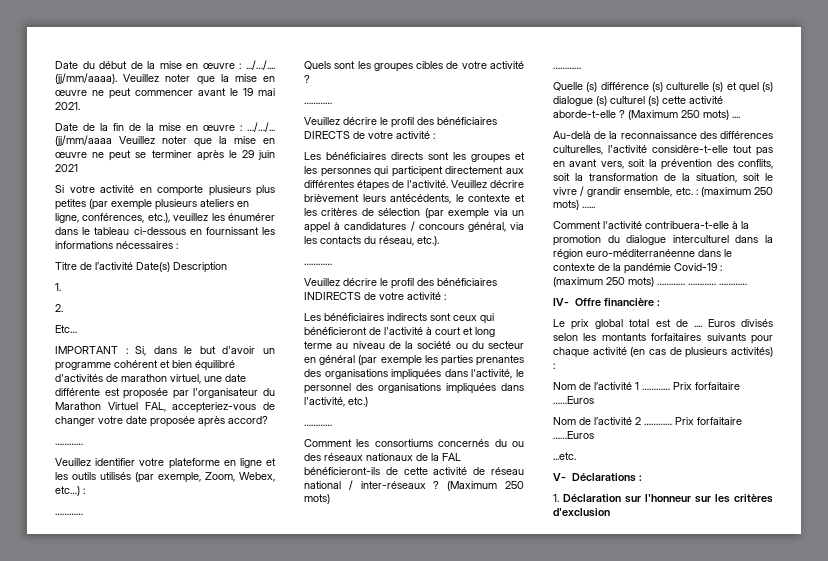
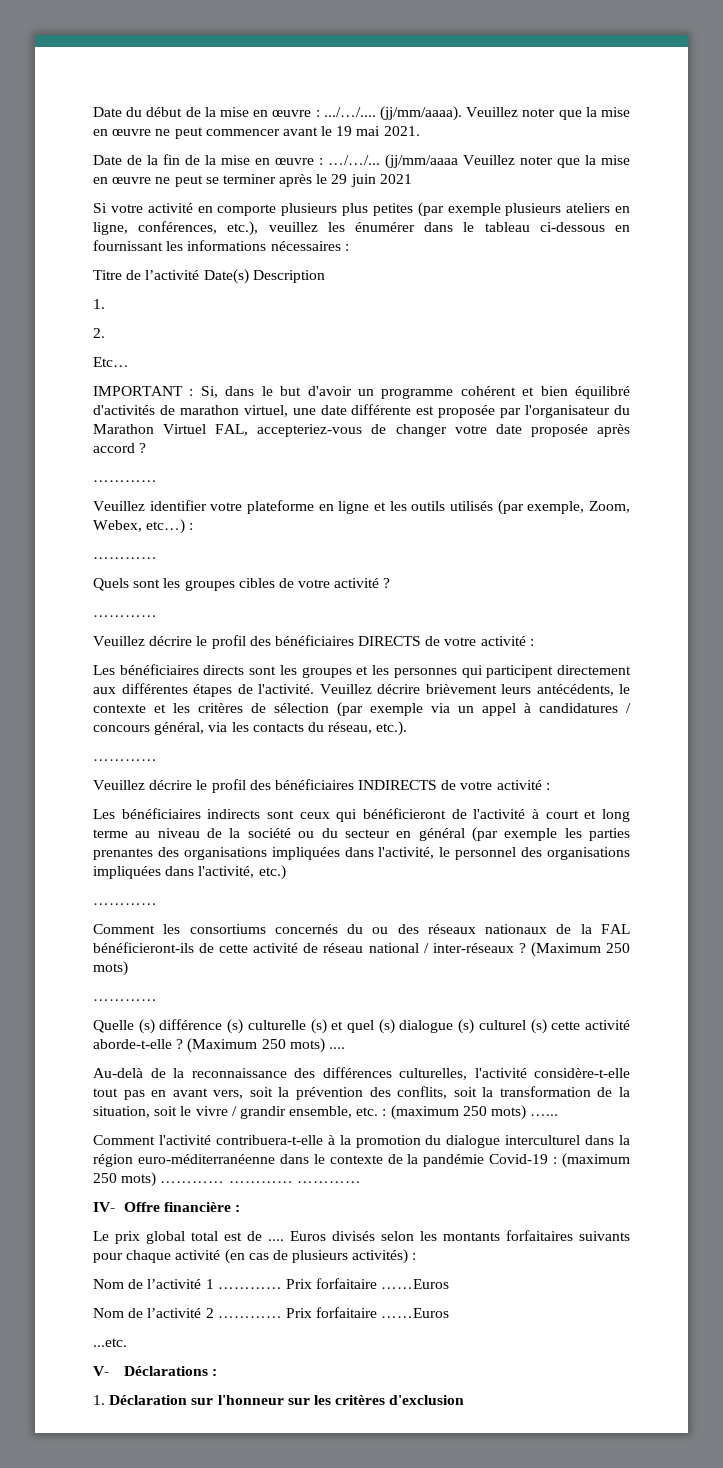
- IMPORTANT : Si, dans le but d'avoir un programme cohérent et bien équilibré d'activités de marathon virtuel, une date différente est proposée par l'organisateur du Marathon Virtuel FAL, accepteriez-vous de changer votre date proposée après accord?
+ IMPORTANT : Si, dans le but d'avoir un programme cohérent et bien équilibré d'activités de marathon virtuel, une date différente est proposée par l'organisateur du Marathon Virtuel FAL, accepteriez-vous de changer votre date proposée après accord ?

